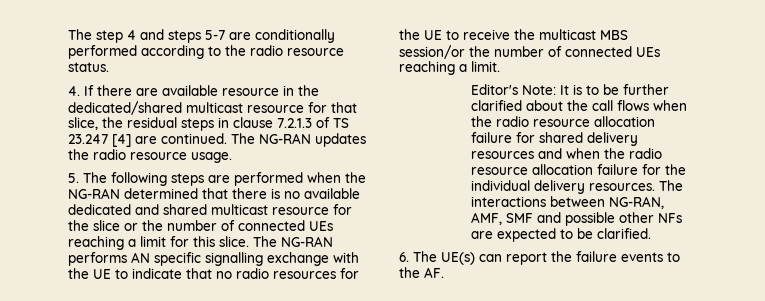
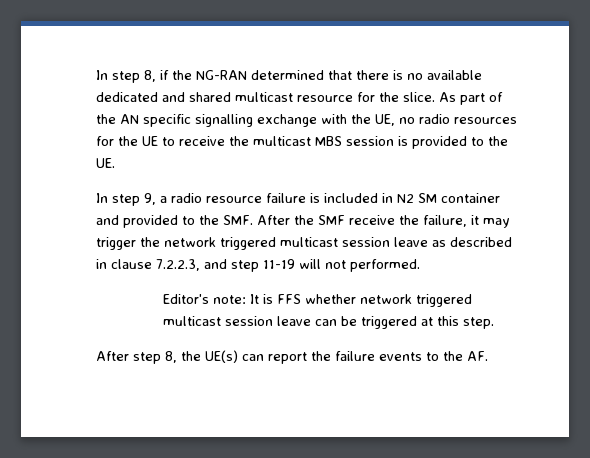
- The step 4 and steps 5-7 are conditionally performed according to the radio resource status.
- 4. If there are available resource in the dedicated/shared multicast resource for that slice, the residual steps in clause 7.2.1.3 of TS 23.247 [4] are continued. The NG-RAN updates the radio resource usage.
- 5. The following steps are performed when the NG-RAN determined that there is no available dedicated and shared multicast resource for the slice or the number of connected UEs reaching a limit for this slice. The NG-RAN performs AN specific signalling exchange with the UE to indicate that no radio resources for the UE to receive the multicast MBS session/or the number of connected UEs reaching a limit.
+ In step 8, if the NG-RAN determined that there is no available dedicated and shared multicast resource for the slice. As part of the AN specific signalling exchange with the UE, no radio resources for the UE to receive the multicast MBS session is provided to the UE.
+ In step 9, a radio resource failure is included in N2 SM container and provided to the SMF. After the SMF receive the failure, it may trigger the network triggered multicast session leave as described in clause 7.2.2.3, and step 11-19 will not performed.
- Editor's Note: It is to be further clarified about the call flows when the radio resource allocation failure for shared delivery resources and when the radio resource allocation failure for the individual delivery resources. The interactions between NG-RAN, AMF, SMF and possible other NFs are expected to be clarified.
- 6. The UE(s) can report the failure events to the AF.
+ Editor's note: It is FFS whether network triggered multicast session leave can be triggered at this step.
+ After step 8, the UE(s) can report the failure events to the AF.

